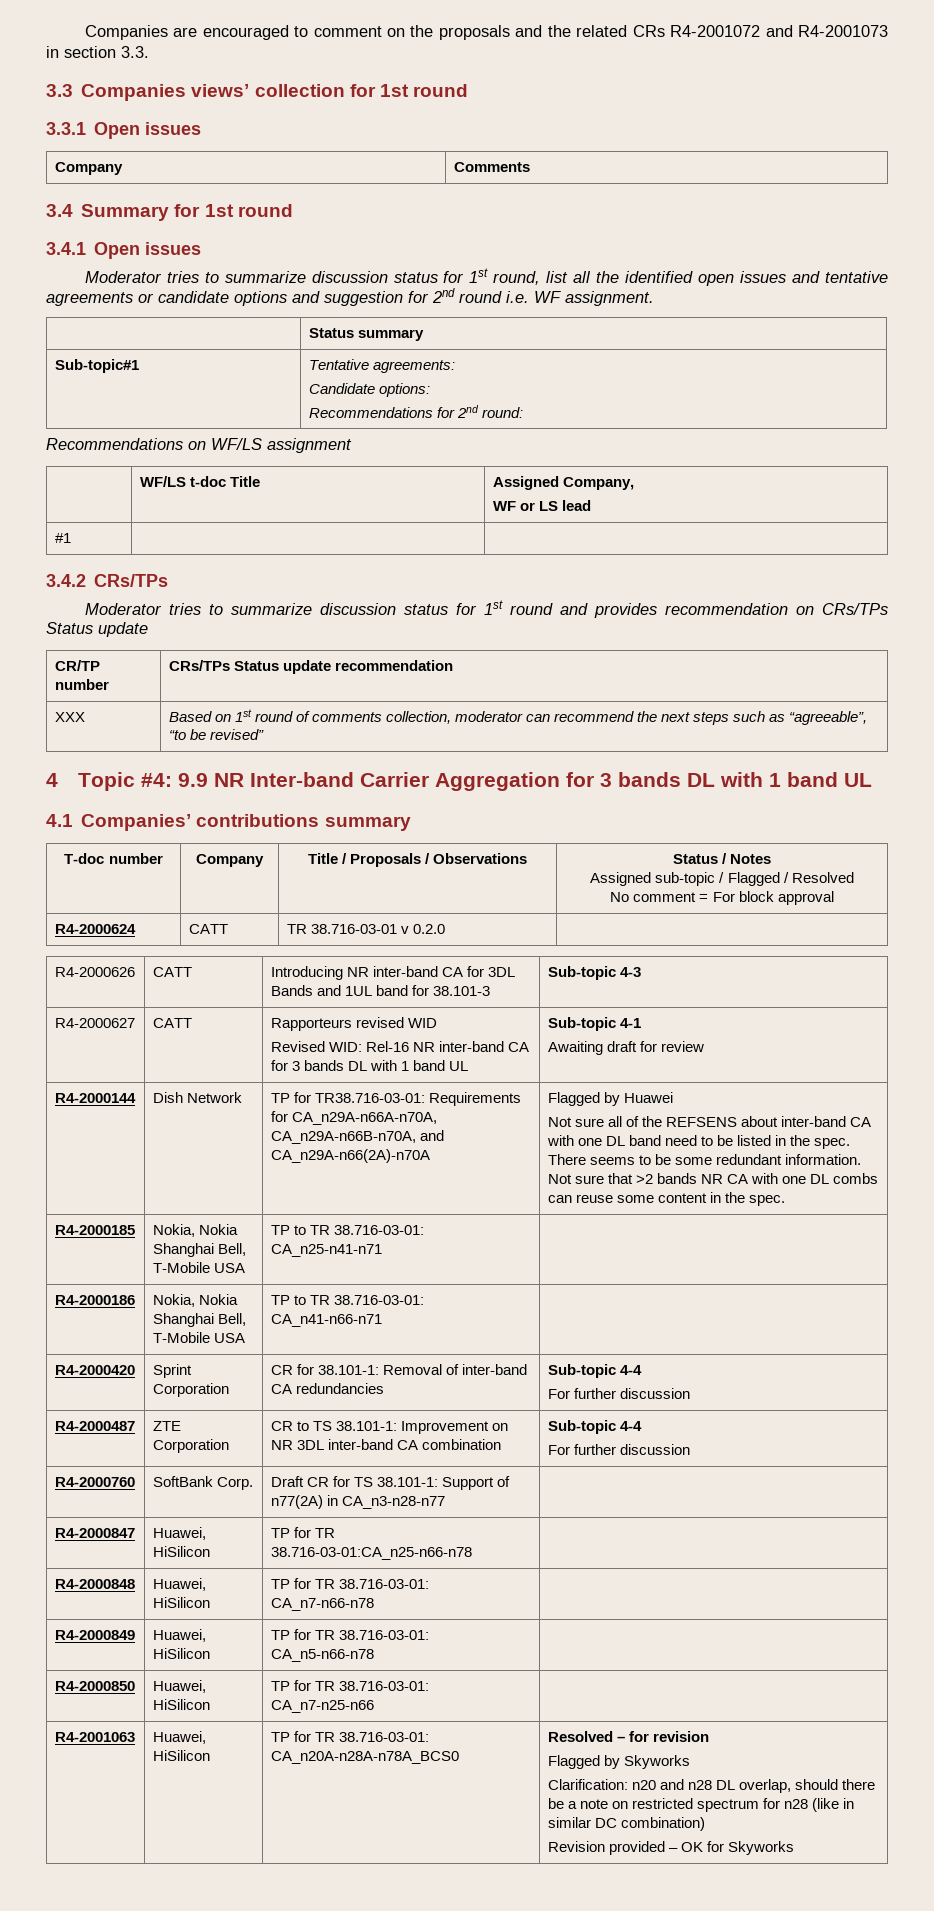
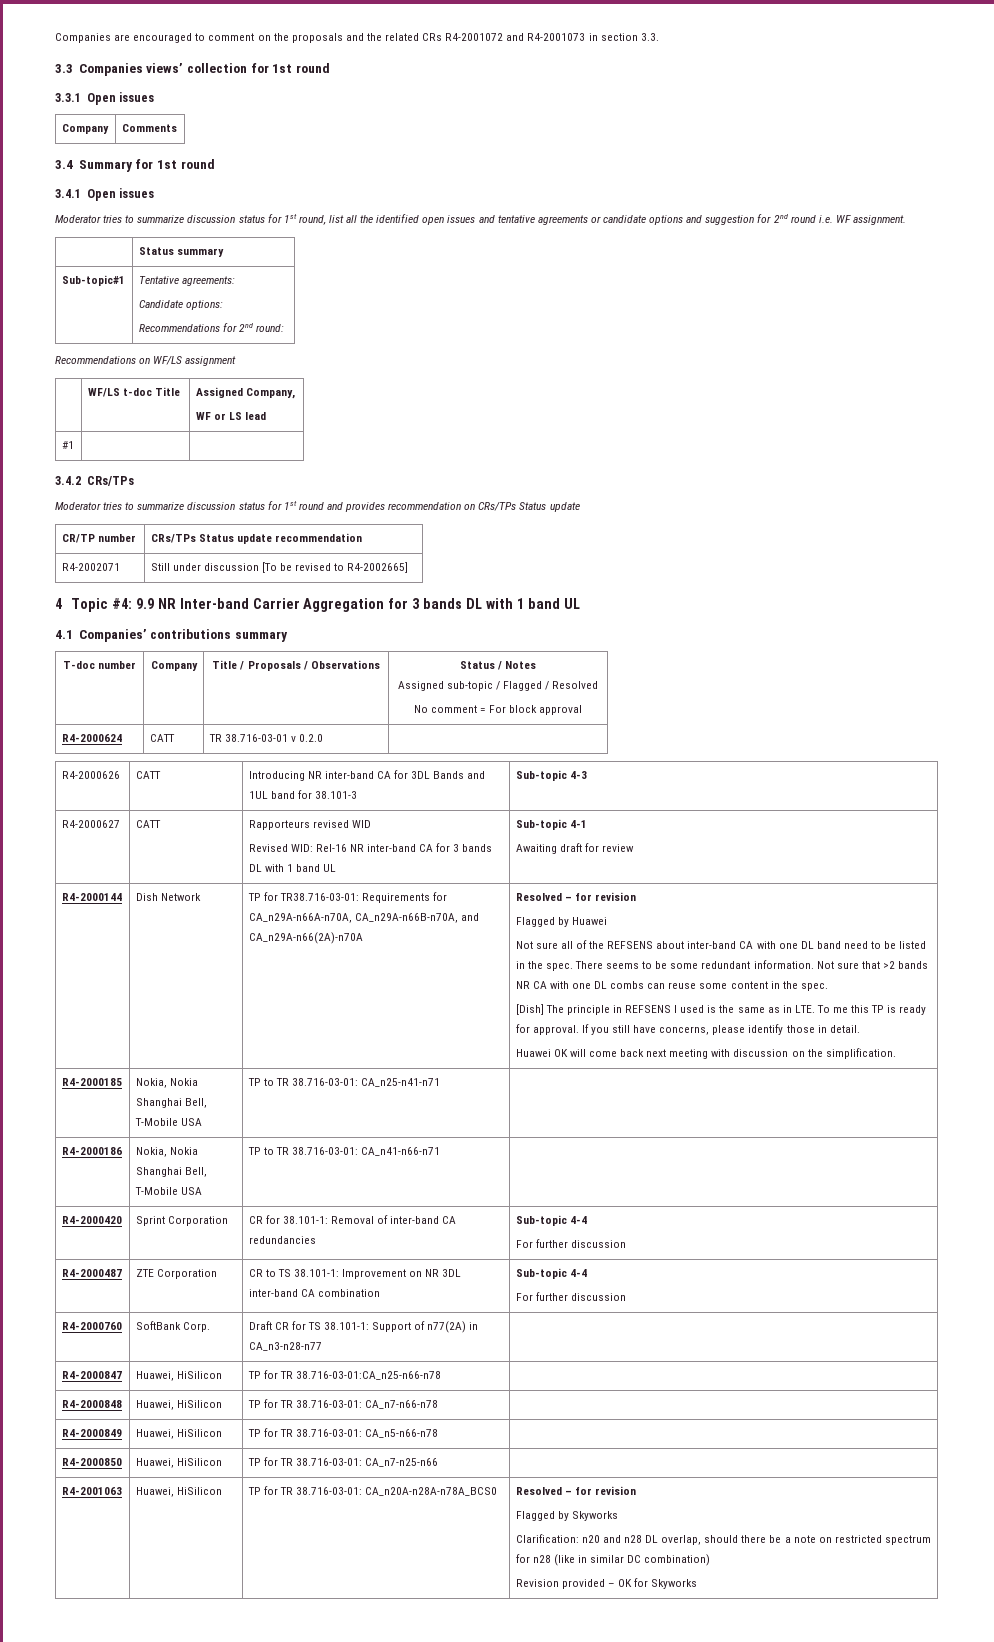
- XXX | Based on 1st round of comments collection, moderator can recommend the next steps such as “agreeable”, “to be revised”
+ R4-2002071 | Still under discussion [To be revised to R4-2002665]
- TP for TR38.716-03-01: Requirements for CA_n29A-n66A-n70A, CA_n29A-n66B-n70A, and CA_n29A-n66(2A)-n70A
+ TP for TR38.716-03-01: Requirements for CA_n29A-n66A-n70A, CA_n29A-n66B-n70A, and CA_n29A-n66(2A)-n70A | Resolved – for revision
+ [Dish] The principle in REFSENS I used is the same as in LTE. To me this TP is ready for approval. If you still have concerns, please identify those in detail.
+ Huawei OK will come back next meeting with discussion on the simplification.

